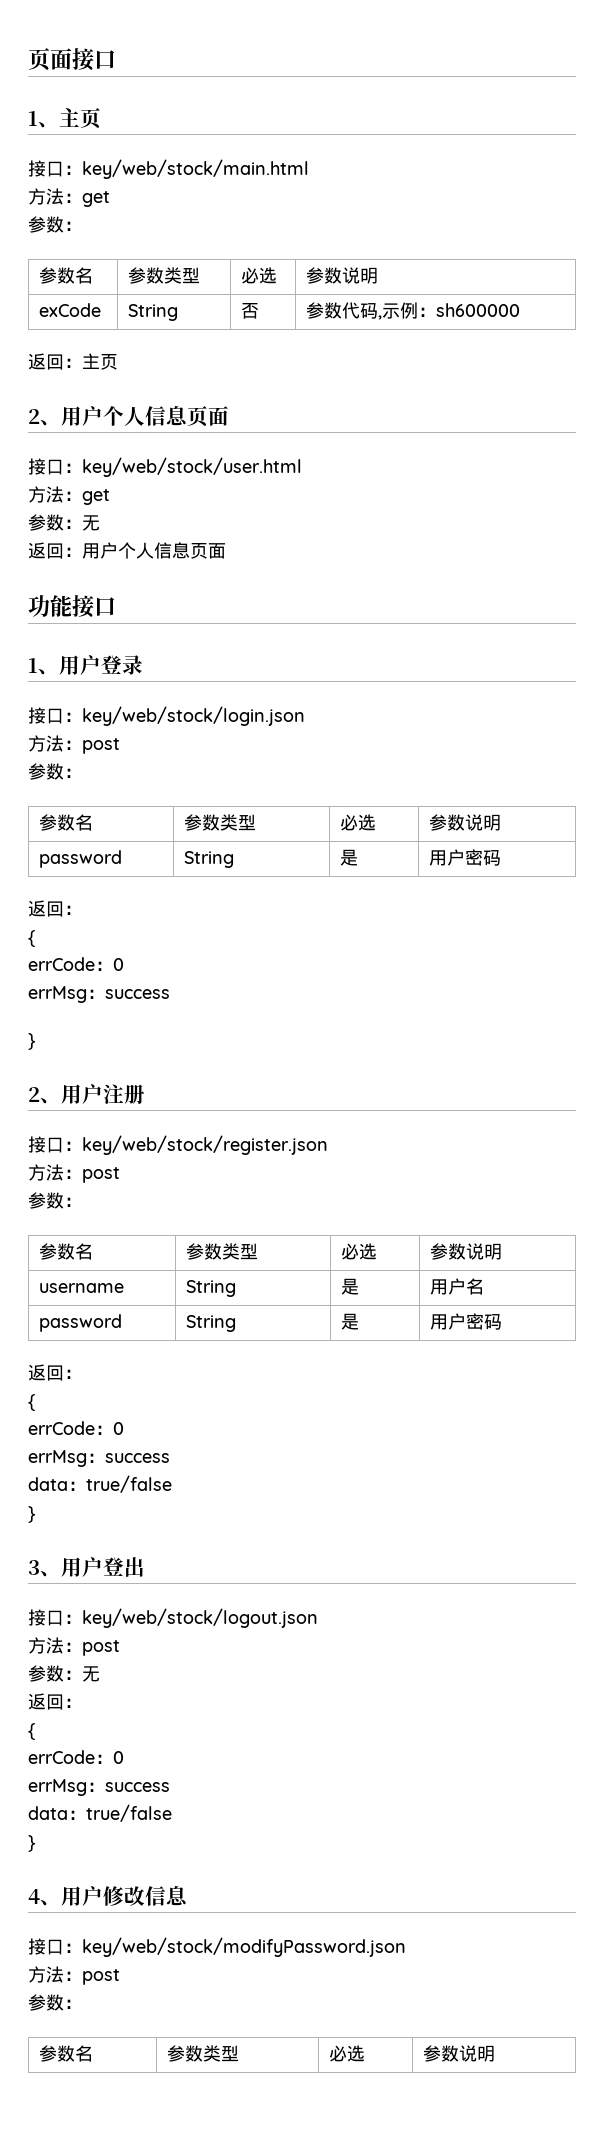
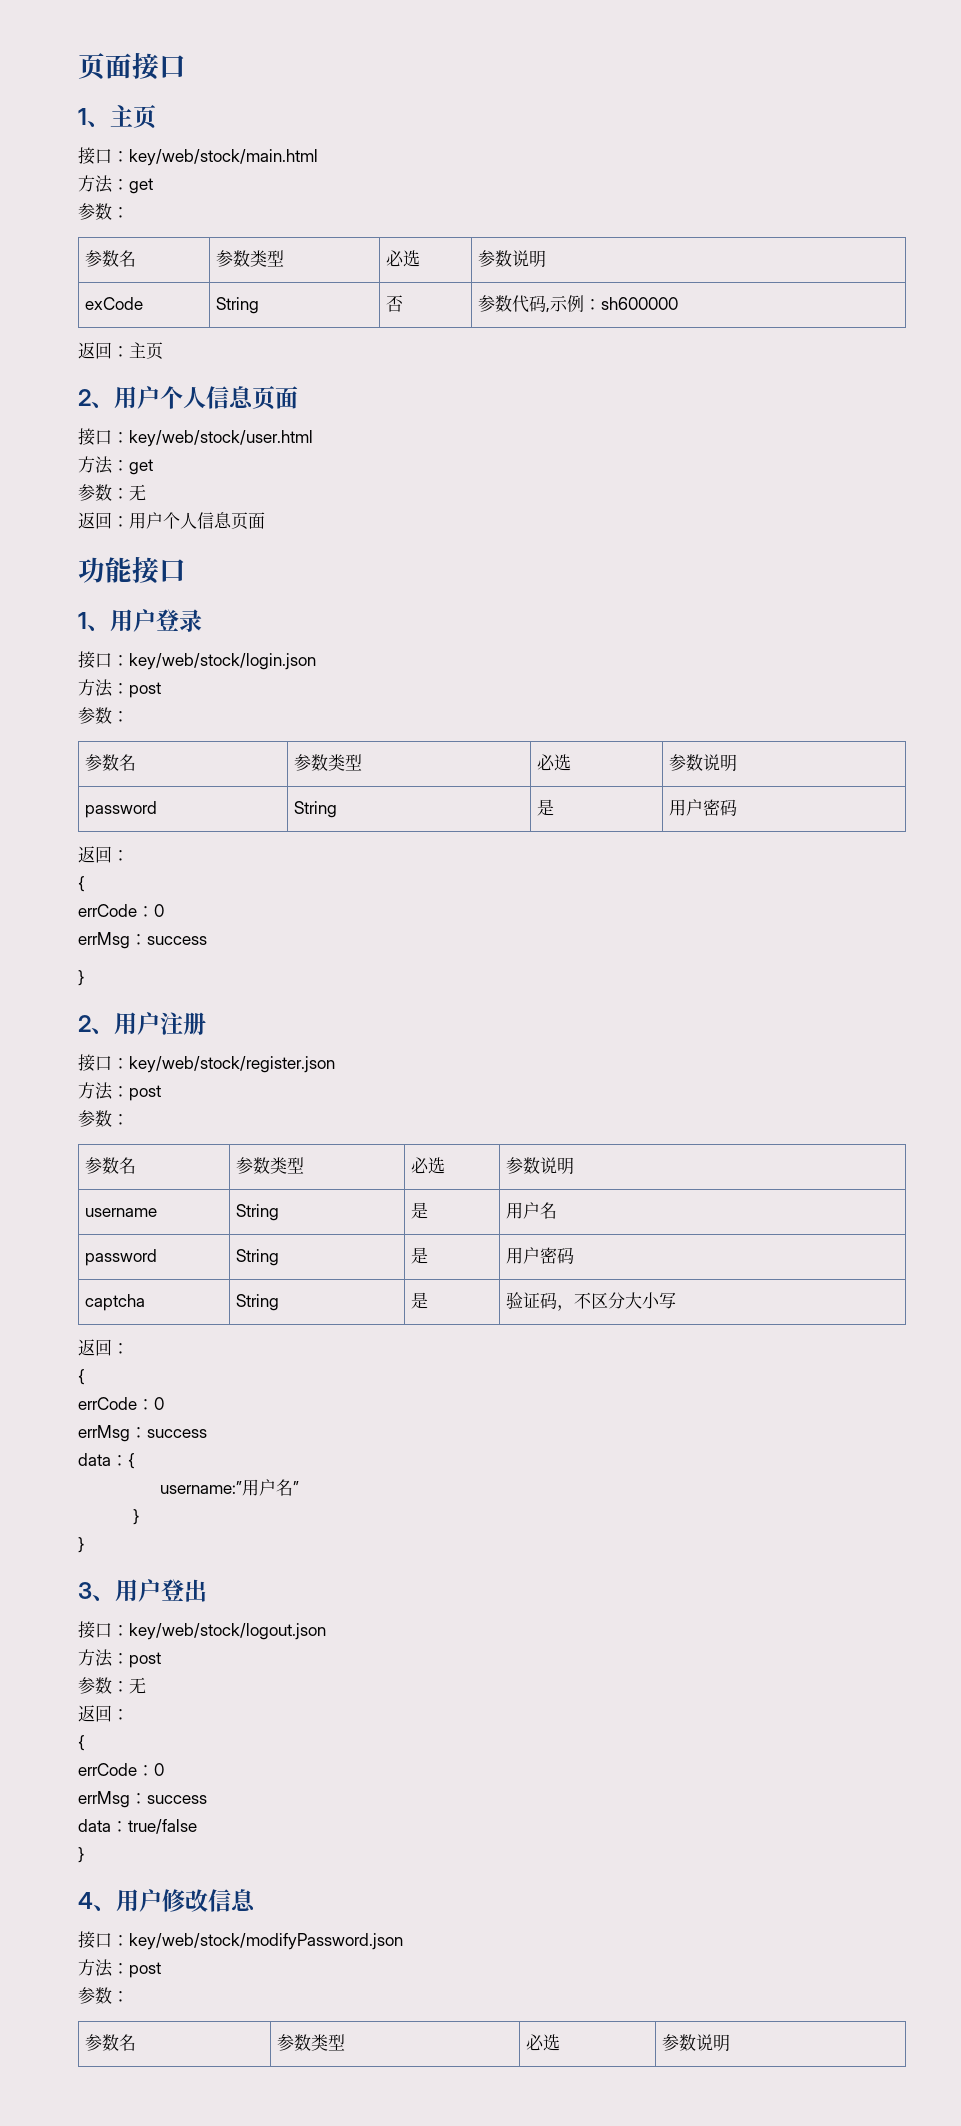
  username | String | 是 | 用户名
  password | String | 是 | 用户密码
+ captcha | String | 是 | 验证码，不区分大小写
  返回：
  {
  errCode：0
  errMsg：success
- data：true/false
+ data：{
+ username:”用户名”
+ }

